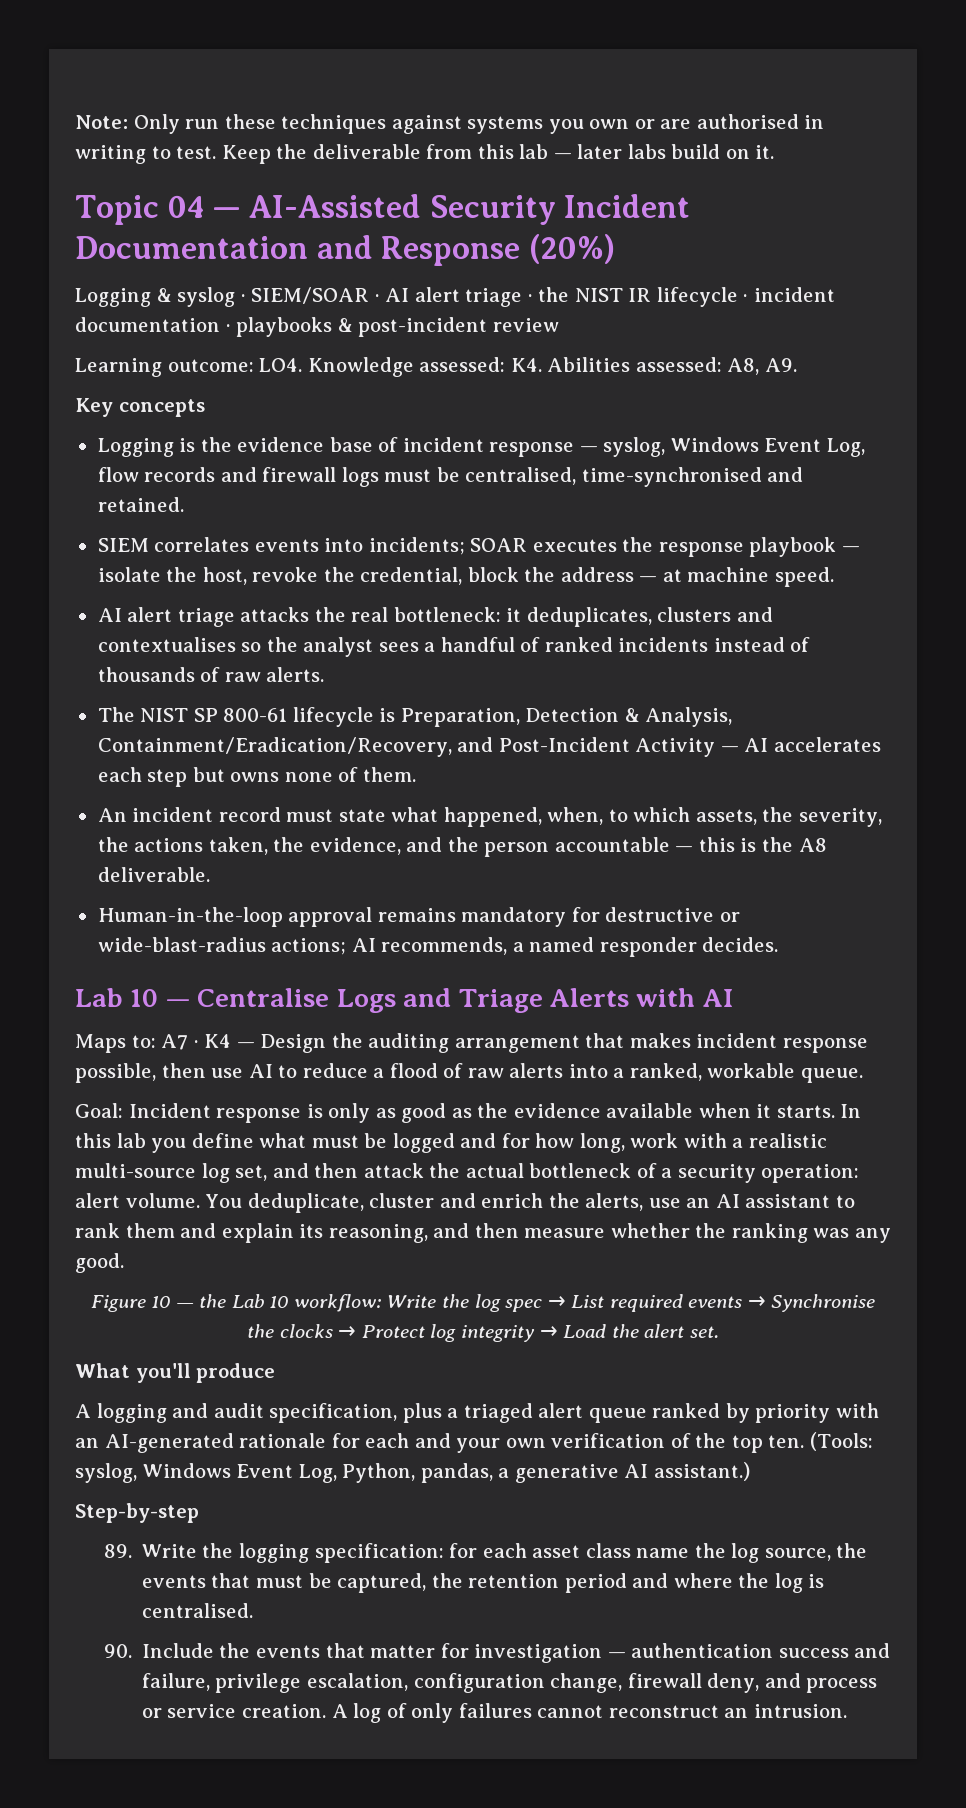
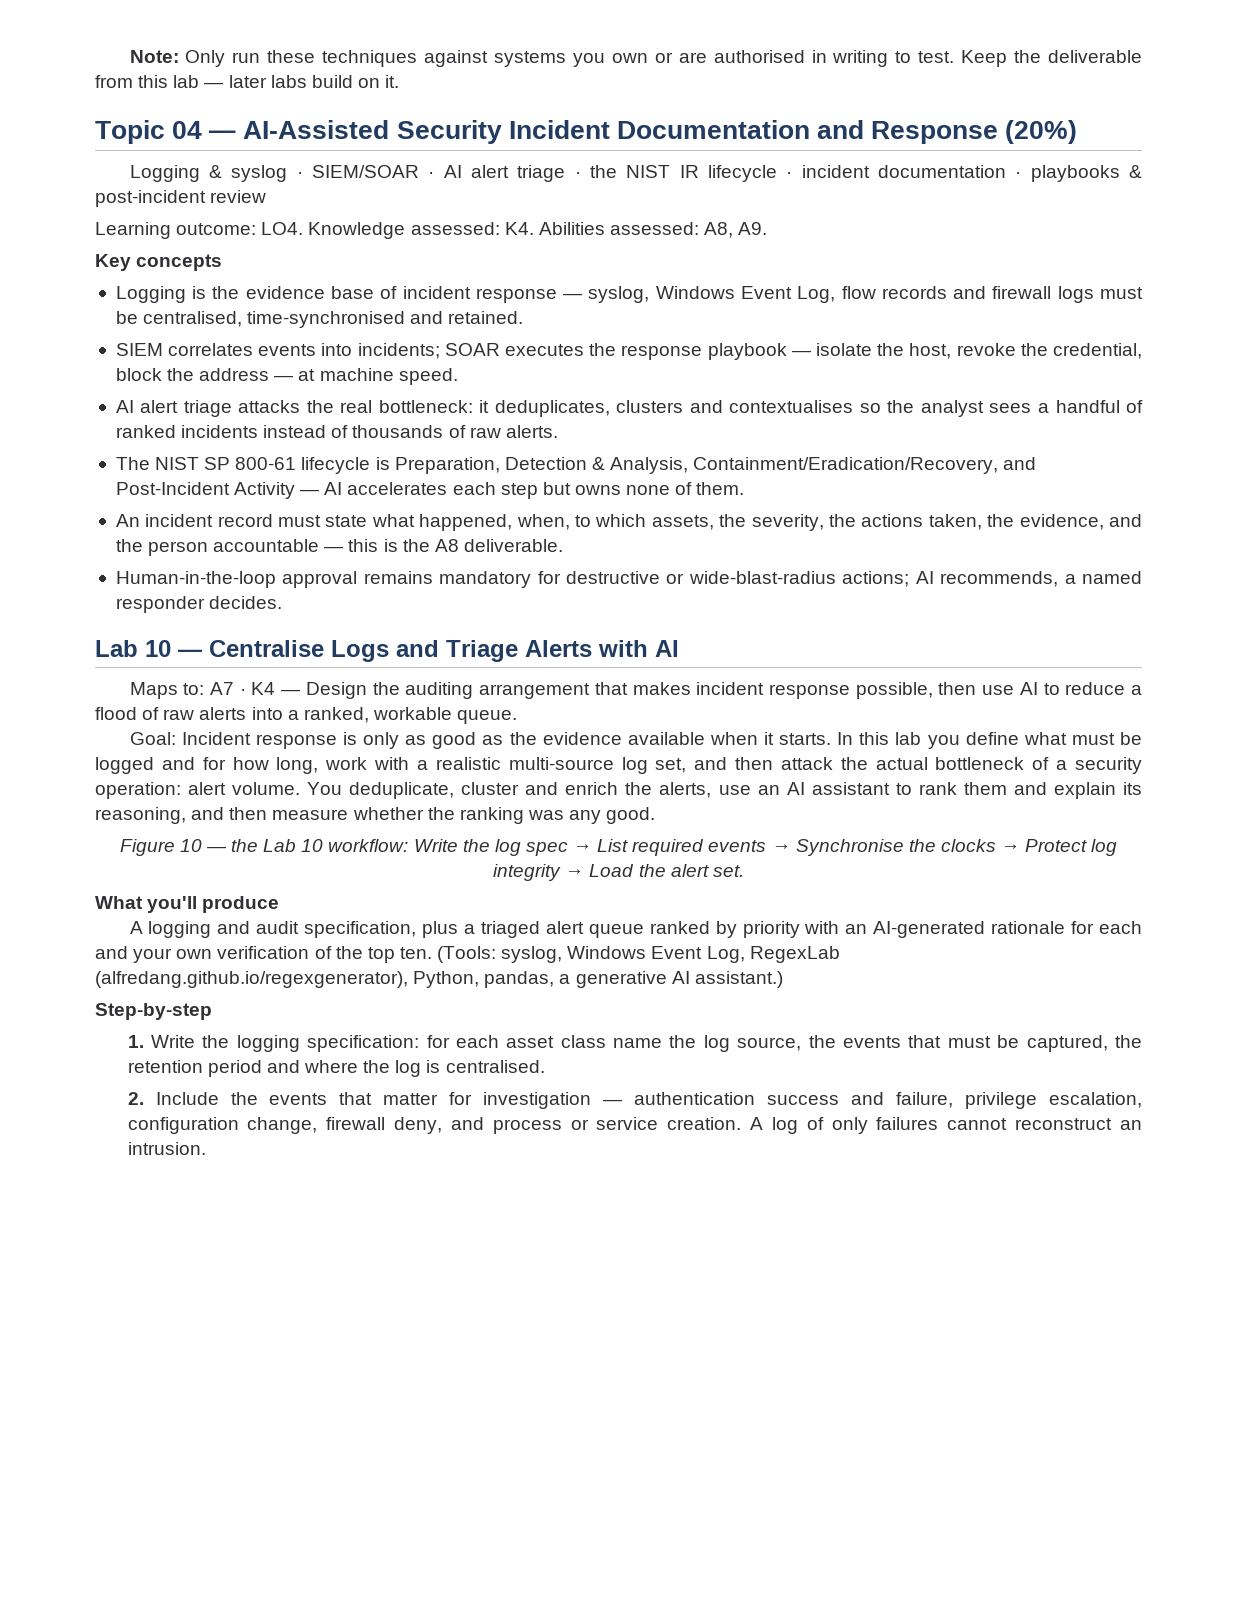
- (Tools: syslog, Windows Event Log, Python, pandas, a generative AI assistant.)
+ (Tools: syslog, Windows Event Log, RegexLab (alfredang.github.io/regexgenerator), Python, pandas, a generative AI assistant.)
- 89. Write the logging specification: for each asset class name the log source, the events that must be captured, the retention period and where the log is centralised.
+ 1. Write the logging specification: for each asset class name the log source, the events that must be captured, the retention period and where the log is centralised.
- 90. Include the events that matter for investigation — authentication success and failure, privilege escalation, configuration change, firewall deny, and process or service creation.
+ 2. Include the events that matter for investigation — authentication success and failure, privilege escalation, configuration change, firewall deny, and process or service creation.

